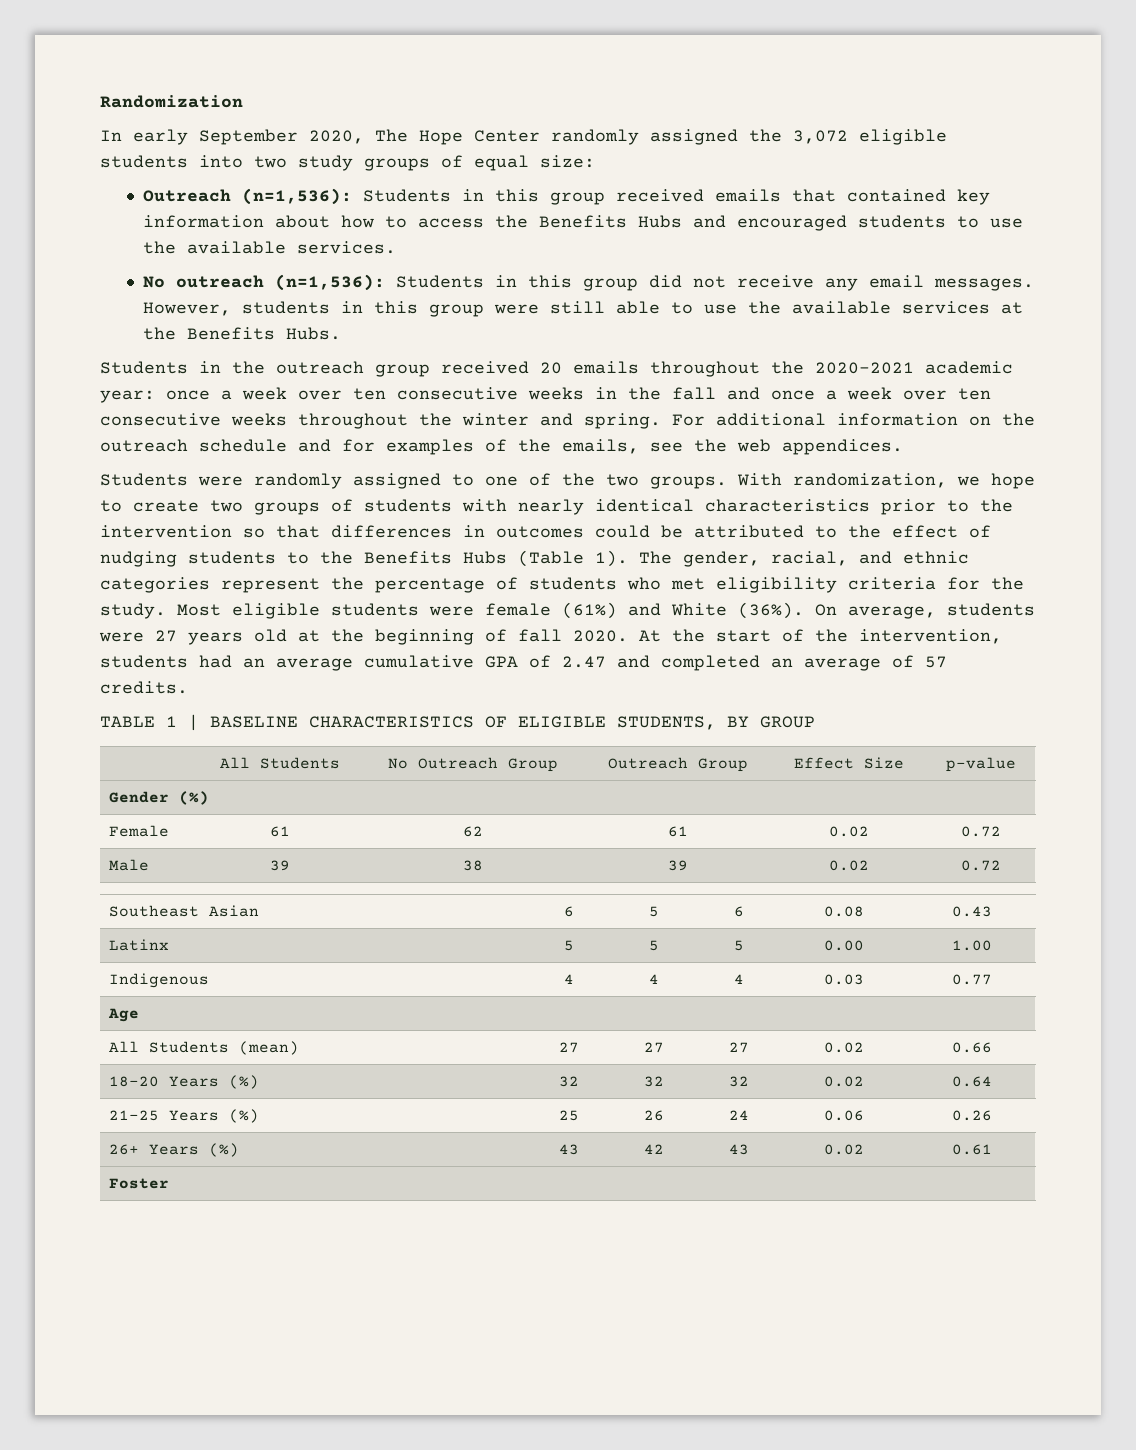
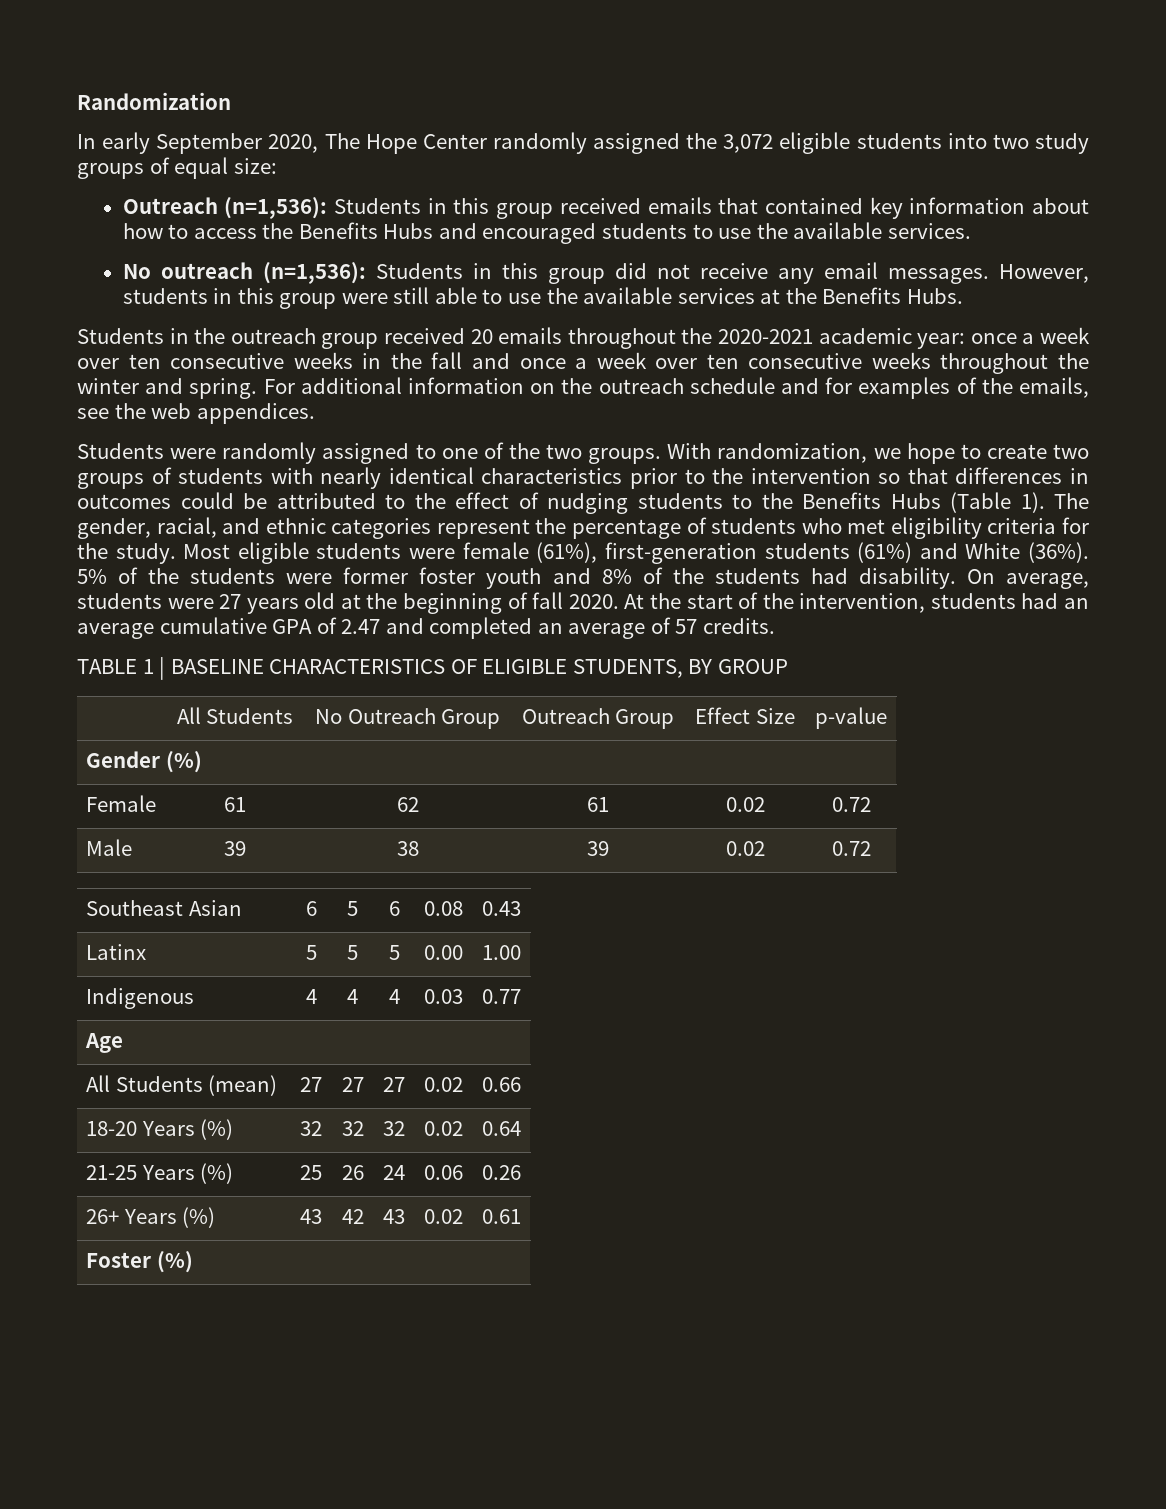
- Most eligible students were female (61%) and White (36%).
+ Most eligible students were female (61%), first-generation students (61%) and White (36%).
+ 5% of the students were former foster youth and 8% of the students had disability.
- Foster
+ Foster (%)

